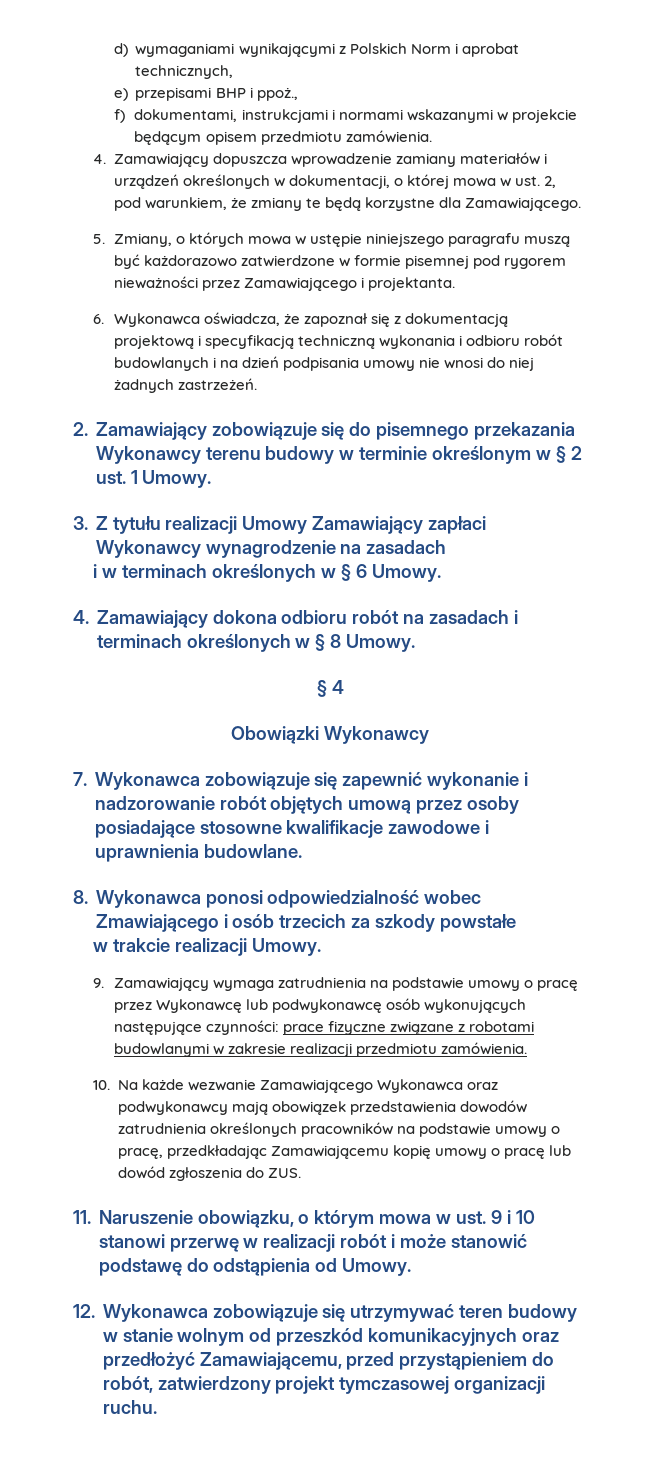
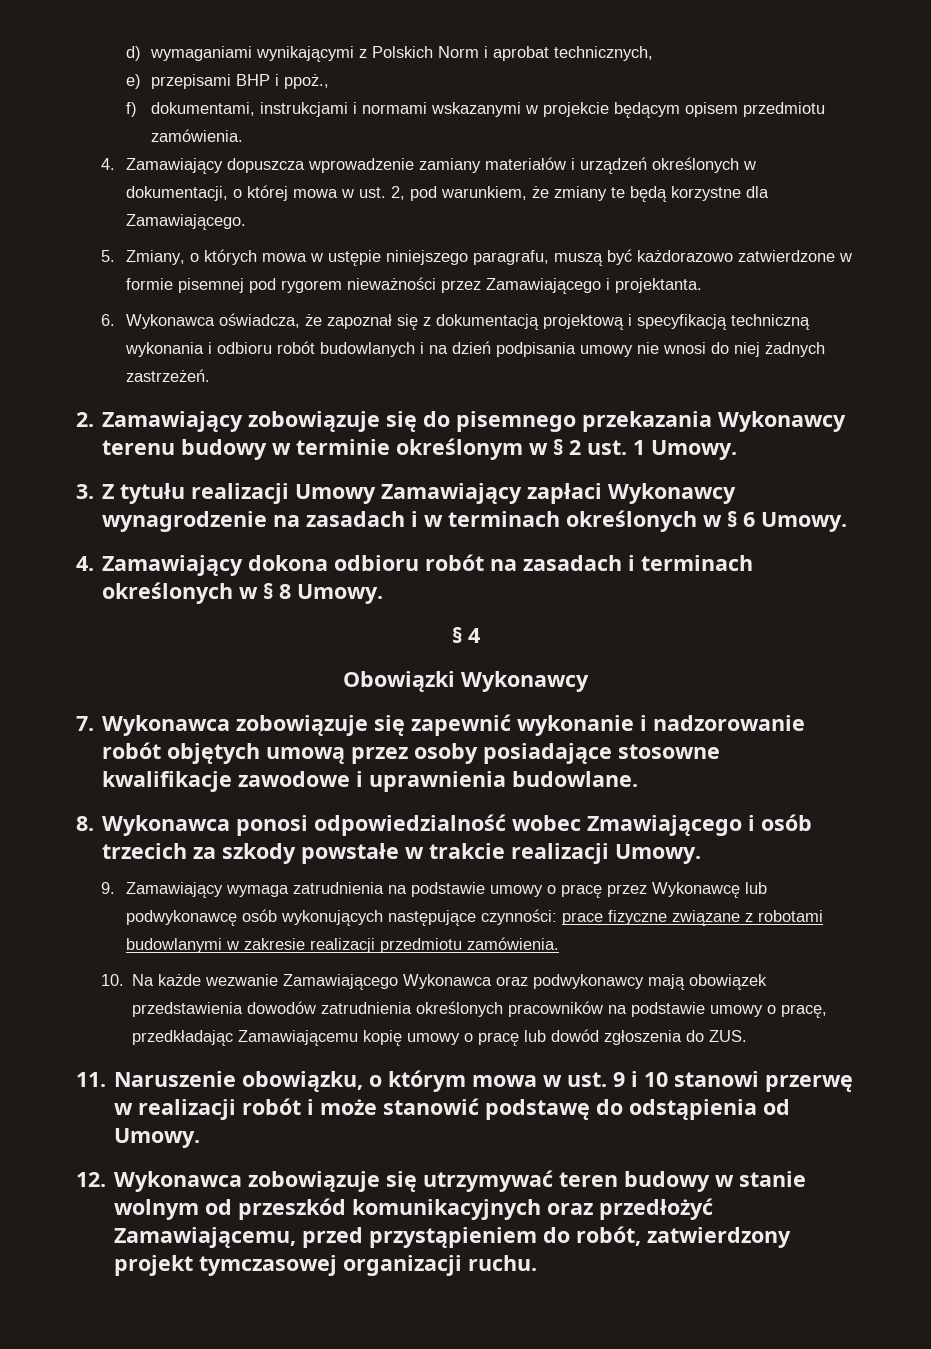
- 5. Zmiany, o których mowa w ustępie niniejszego paragrafu muszą być każdorazowo zatwierdzone w formie pisemnej pod rygorem nieważności przez Zamawiającego i projektanta.
+ 5. Zmiany, o których mowa w ustępie niniejszego paragrafu, muszą być każdorazowo zatwierdzone w formie pisemnej pod rygorem nieważności przez Zamawiającego i projektanta.
- 3. Z tytułu realizacji Umowy Zamawiający zapłaci Wykonawcy wynagrodzenie na zasadach
- i w terminach określonych w § 6 Umowy.
+ 3. Z tytułu realizacji Umowy Zamawiający zapłaci Wykonawcy wynagrodzenie na zasadach i w terminach określonych w § 6 Umowy.
- 8. Wykonawca ponosi odpowiedzialność wobec Zmawiającego i osób trzecich za szkody powstałe
- w trakcie realizacji Umowy.
+ 8. Wykonawca ponosi odpowiedzialność wobec Zmawiającego i osób trzecich za szkody powstałe w trakcie realizacji Umowy.

